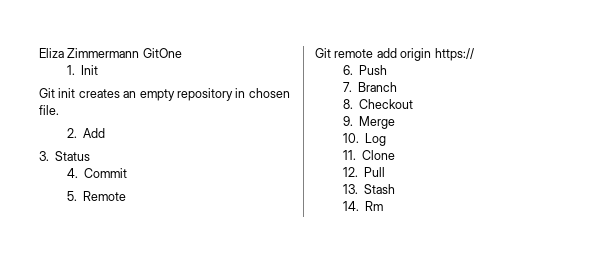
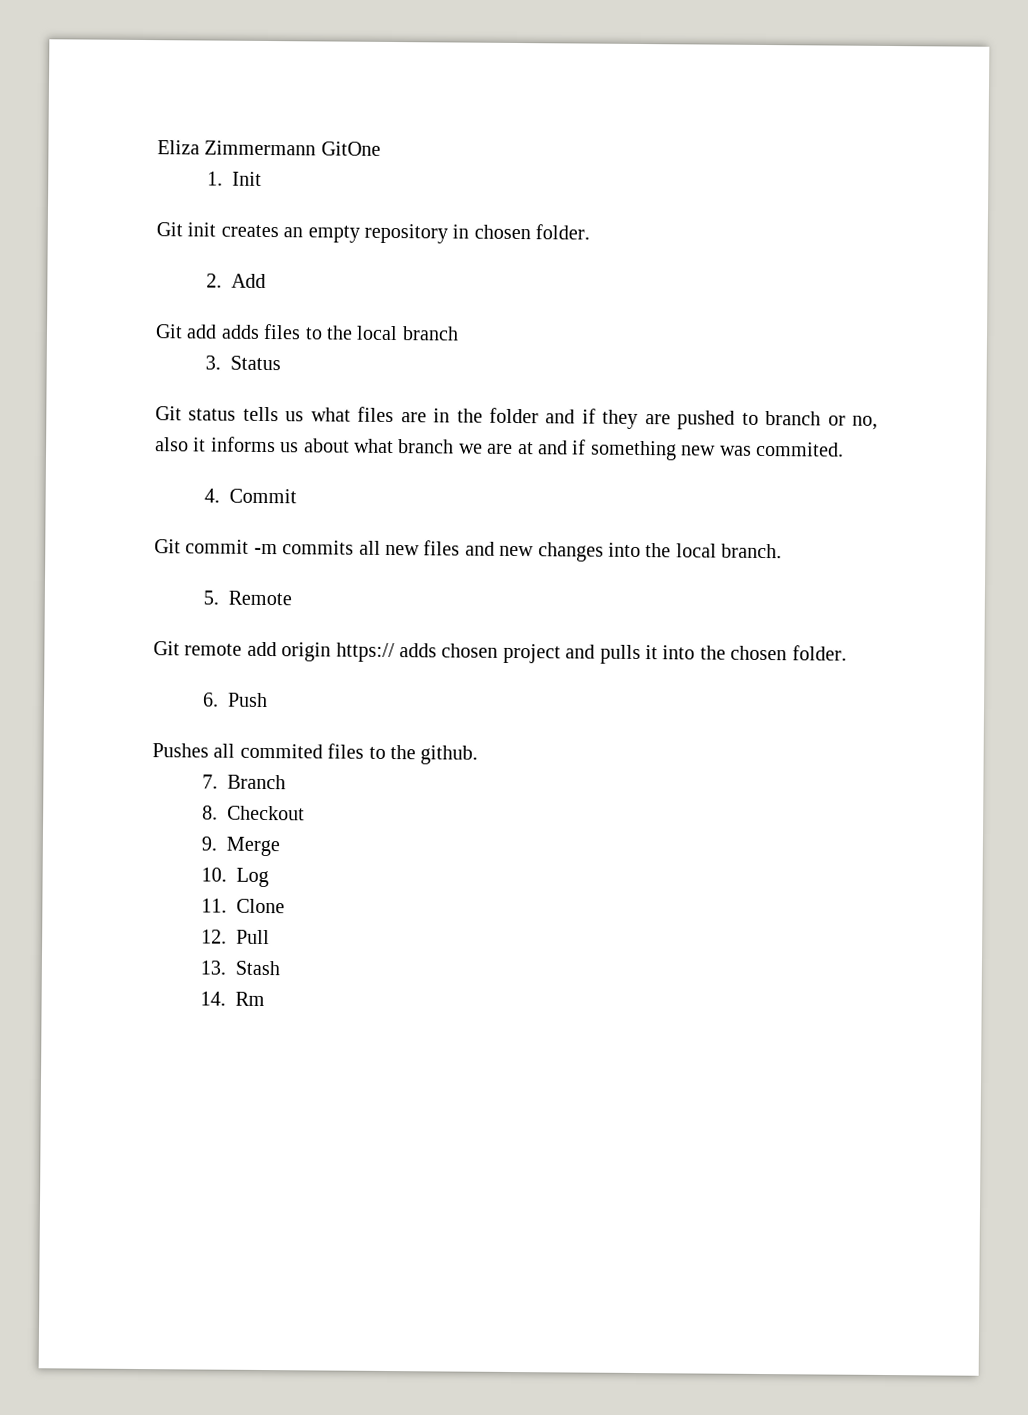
- Git init creates an empty repository in chosen file.
+ Git init creates an empty repository in chosen folder.
+ Git add adds files to the local branch
  3. Status
+ Git status tells us what files are in the folder and if they are pushed to branch or no, also it informs us about what branch we are at and if something new was commited.
  4. Commit
+ Git commit -m commits all new files and new changes into the local branch.
- Git remote add origin https://
+ Git remote add origin https:// adds chosen project and pulls it into the chosen folder.
  6. Push
+ Pushes all commited files to the github.

